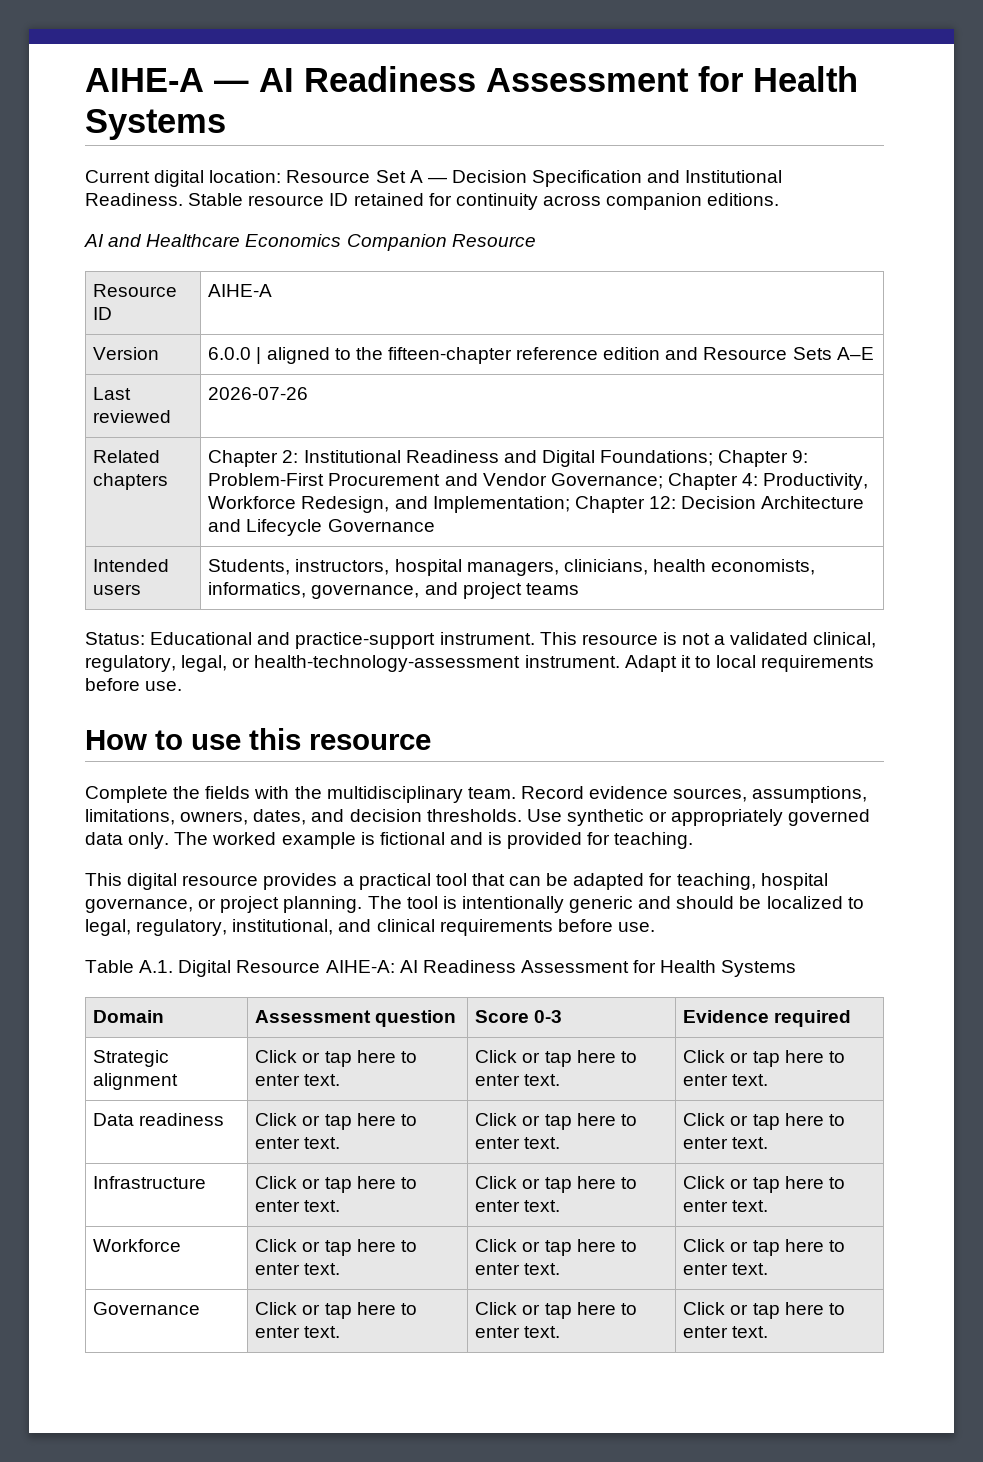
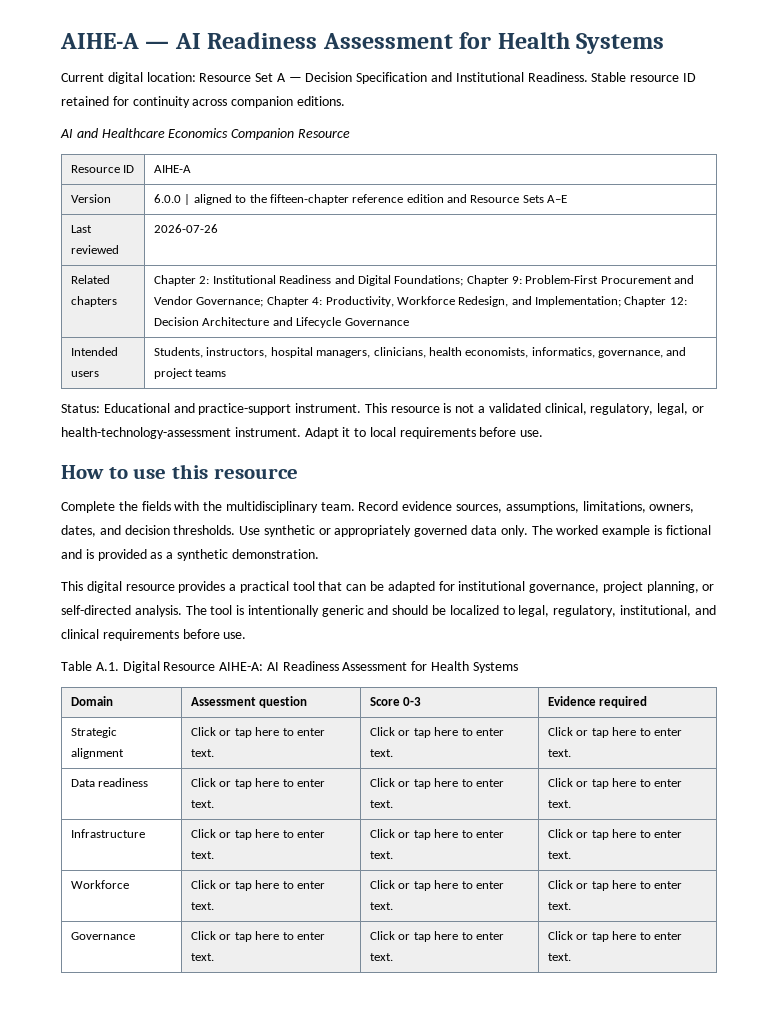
- The worked example is fictional and is provided for teaching.
+ The worked example is fictional and is provided as a synthetic demonstration.
- This digital resource provides a practical tool that can be adapted for teaching, hospital governance, or project planning.
+ This digital resource provides a practical tool that can be adapted for institutional governance, project planning, or self-directed analysis.

